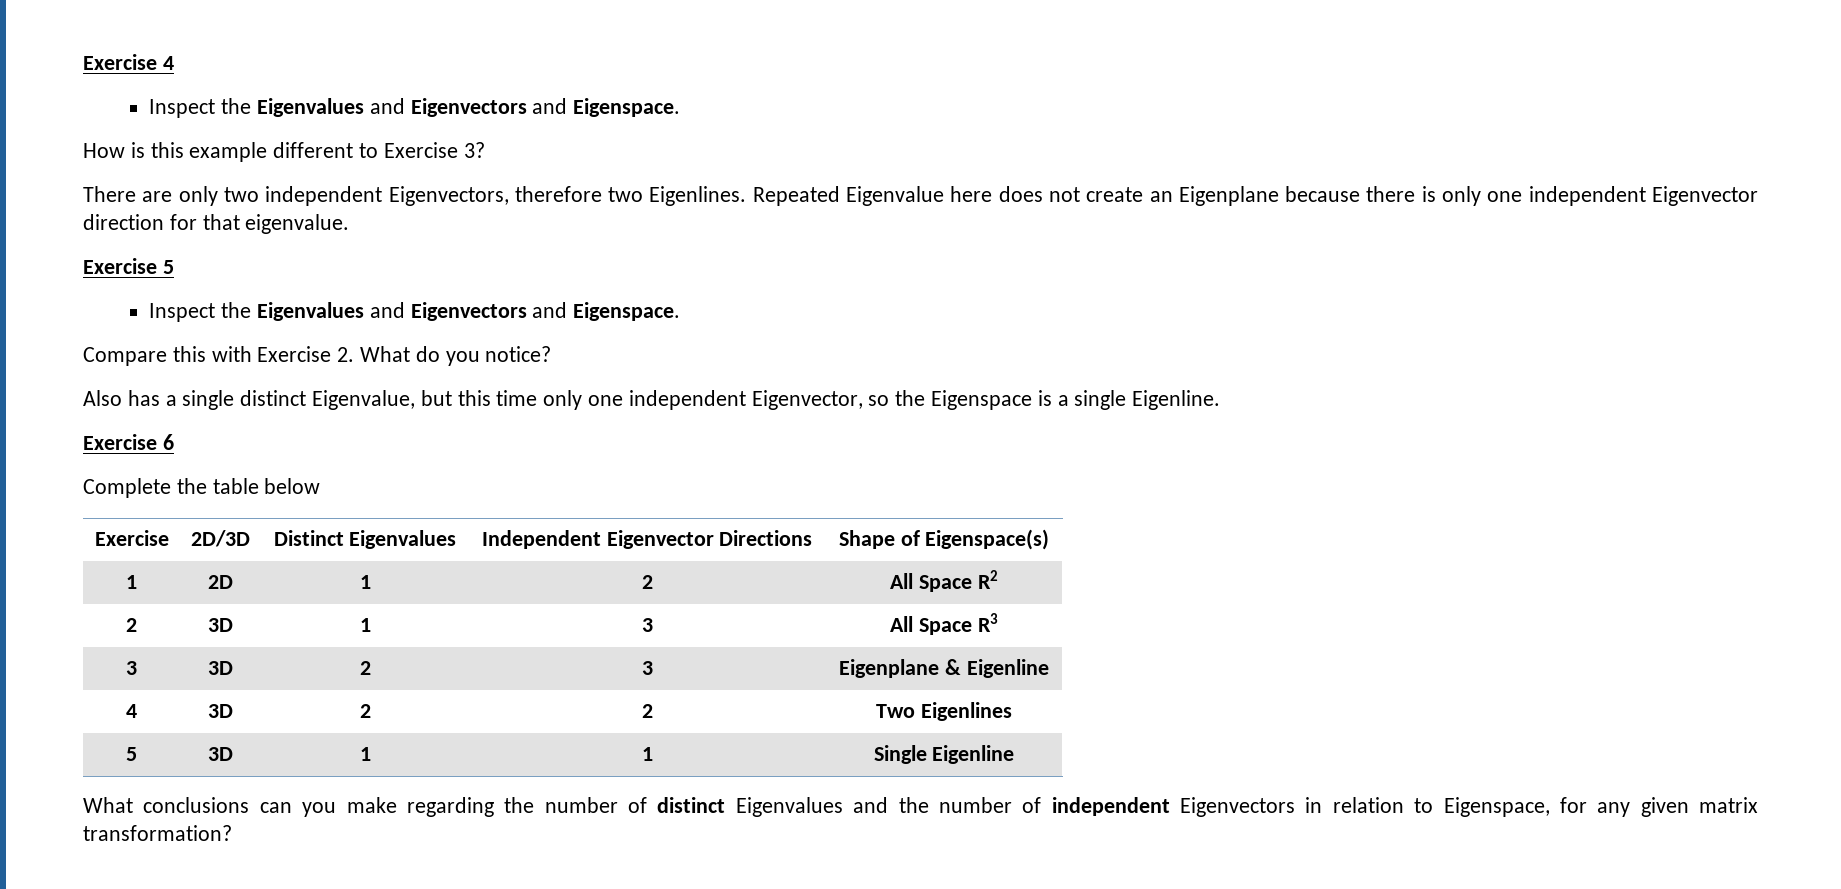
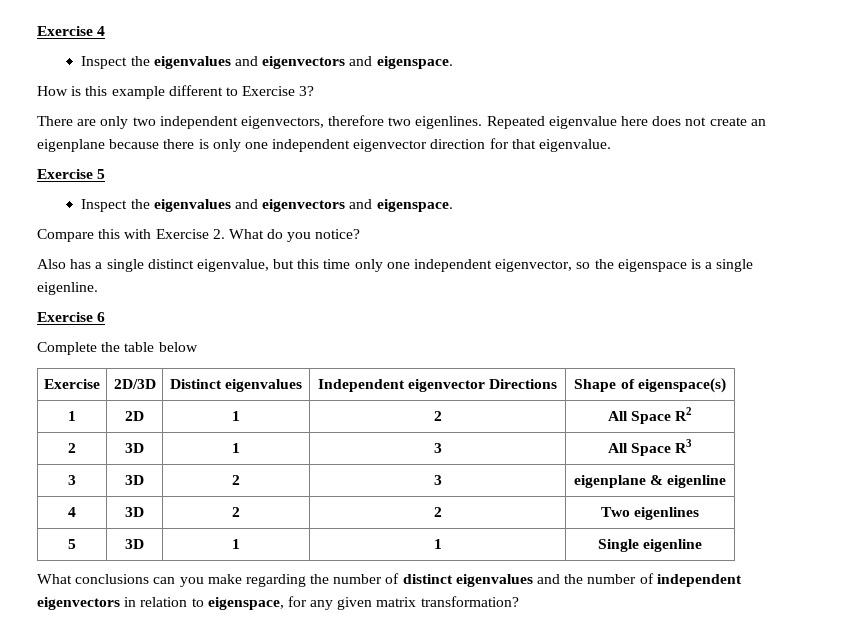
  Exercise 4
- Inspect the Eigenvalues and Eigenvectors and Eigenspace.
+ Inspect the eigenvalues and eigenvectors and eigenspace.
- There are only two independent Eigenvectors, therefore two Eigenlines. Repeated Eigenvalue here does not create an Eigenplane because there is only one independent Eigenvector direction for that eigenvalue.
+ There are only two independent eigenvectors, therefore two eigenlines. Repeated eigenvalue here does not create an eigenplane because there is only one independent eigenvector direction for that eigenvalue.
  Exercise 5
- Inspect the Eigenvalues and Eigenvectors and Eigenspace.
+ Inspect the eigenvalues and eigenvectors and eigenspace.
- Also has a single distinct Eigenvalue, but this time only one independent Eigenvector, so the Eigenspace is a single Eigenline.
+ Also has a single distinct eigenvalue, but this time only one independent eigenvector, so the eigenspace is a single eigenline.
- Exercise | 2D/3D | Distinct Eigenvalues | Independent Eigenvector Directions | Shape of Eigenspace(s)
+ Exercise | 2D/3D | Distinct eigenvalues | Independent eigenvector Directions | Shape of eigenspace(s)
- 3 | 3D | 2 | 3 | Eigenplane & Eigenline
+ 3 | 3D | 2 | 3 | eigenplane & eigenline
- 4 | 3D | 2 | 2 | Two Eigenlines
+ 4 | 3D | 2 | 2 | Two eigenlines
- 5 | 3D | 1 | 1 | Single Eigenline
+ 5 | 3D | 1 | 1 | Single eigenline
- What conclusions can you make regarding the number of distinct Eigenvalues and the number of independent Eigenvectors in relation to Eigenspace, for any given matrix transformation?
+ What conclusions can you make regarding the number of distinct eigenvalues and the number of independent eigenvectors in relation to eigenspace, for any given matrix transformation?

